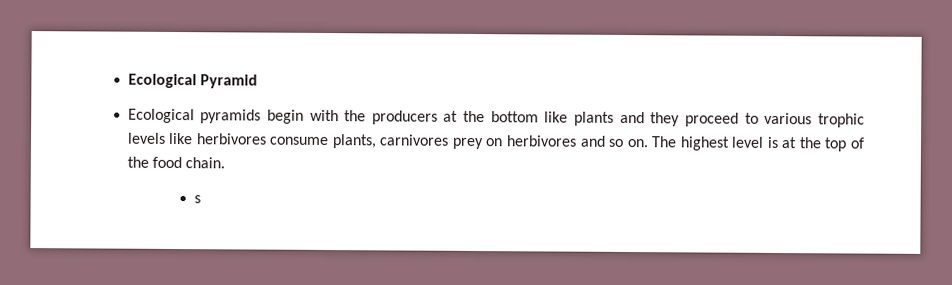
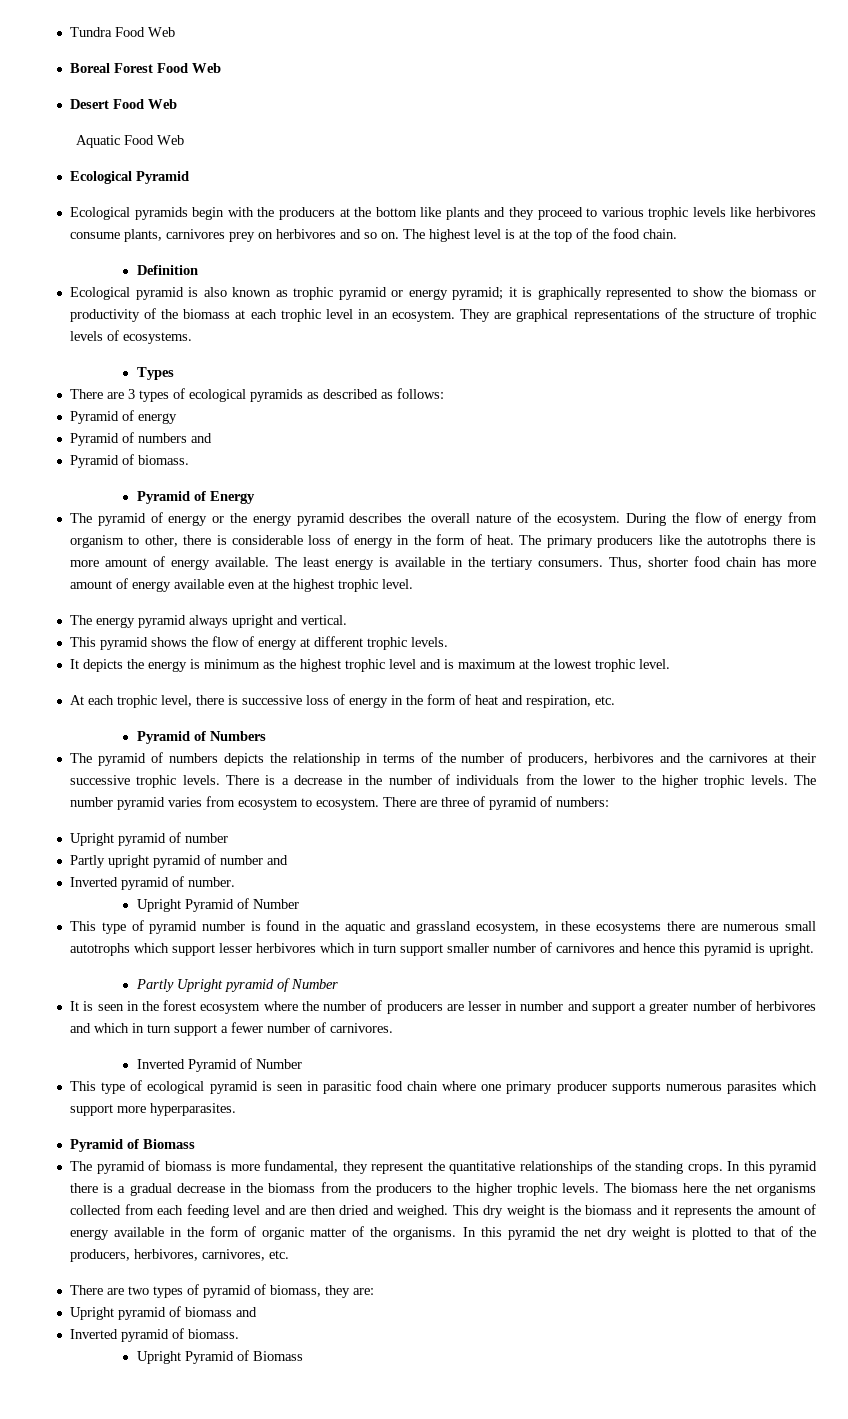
+ Tundra Food Web
+ Boreal Forest Food Web
+ Desert Food Web
+ Aquatic Food Web
- s
+ Definition
+ Ecological pyramid is also known as trophic pyramid or energy pyramid; it is graphically represented to show the biomass or productivity of the biomass at each trophic level in an ecosystem. They are graphical representations of the structure of trophic levels of ecosystems.
+ Types
+ There are 3 types of ecological pyramids as described as follows:
+ Pyramid of energy
+ Pyramid of numbers and
+ Pyramid of biomass.
+ Pyramid of Energy
+ The pyramid of energy or the energy pyramid describes the overall nature of the ecosystem. During the flow of energy from organism to other, there is considerable loss of energy in the form of heat. The primary producers like the autotrophs there is more amount of energy available. The least energy is available in the tertiary consumers. Thus, shorter food chain has more amount of energy available even at the highest trophic level.
+ The energy pyramid always upright and vertical.
+ This pyramid shows the flow of energy at different trophic levels.
+ It depicts the energy is minimum as the highest trophic level and is maximum at the lowest trophic level.
+ At each trophic level, there is successive loss of energy in the form of heat and respiration, etc.
+ Pyramid of Numbers
+ The pyramid of numbers depicts the relationship in terms of the number of producers, herbivores and the carnivores at their successive trophic levels. There is a decrease in the number of individuals from the lower to the higher trophic levels. The number pyramid varies from ecosystem to ecosystem. There are three of pyramid of numbers:
+ Upright pyramid of number
+ Partly upright pyramid of number and
+ Inverted pyramid of number.
+ Upright Pyramid of Number
+ This type of pyramid number is found in the aquatic and grassland ecosystem, in these ecosystems there are numerous small autotrophs which support lesser herbivores which in turn support smaller number of carnivores and hence this pyramid is upright.
+ Partly Upright pyramid of Number
+ It is seen in the forest ecosystem where the number of producers are lesser in number and support a greater number of herbivores and which in turn support a fewer number of carnivores.
+ Inverted Pyramid of Number
+ This type of ecological pyramid is seen in parasitic food chain where one primary producer supports numerous parasites which support more hyperparasites.
+ Pyramid of Biomass
+ The pyramid of biomass is more fundamental, they represent the quantitative relationships of the standing crops. In this pyramid there is a gradual decrease in the biomass from the producers to the higher trophic levels. The biomass here the net organisms collected from each feeding level and are then dried and weighed. This dry weight is the biomass and it represents the amount of energy available in the form of organic matter of the organisms. In this pyramid the net dry weight is plotted to that of the producers, herbivores, carnivores, etc.
+ There are two types of pyramid of biomass, they are:
+ Upright pyramid of biomass and
+ Inverted pyramid of biomass.
+ Upright Pyramid of Biomass

